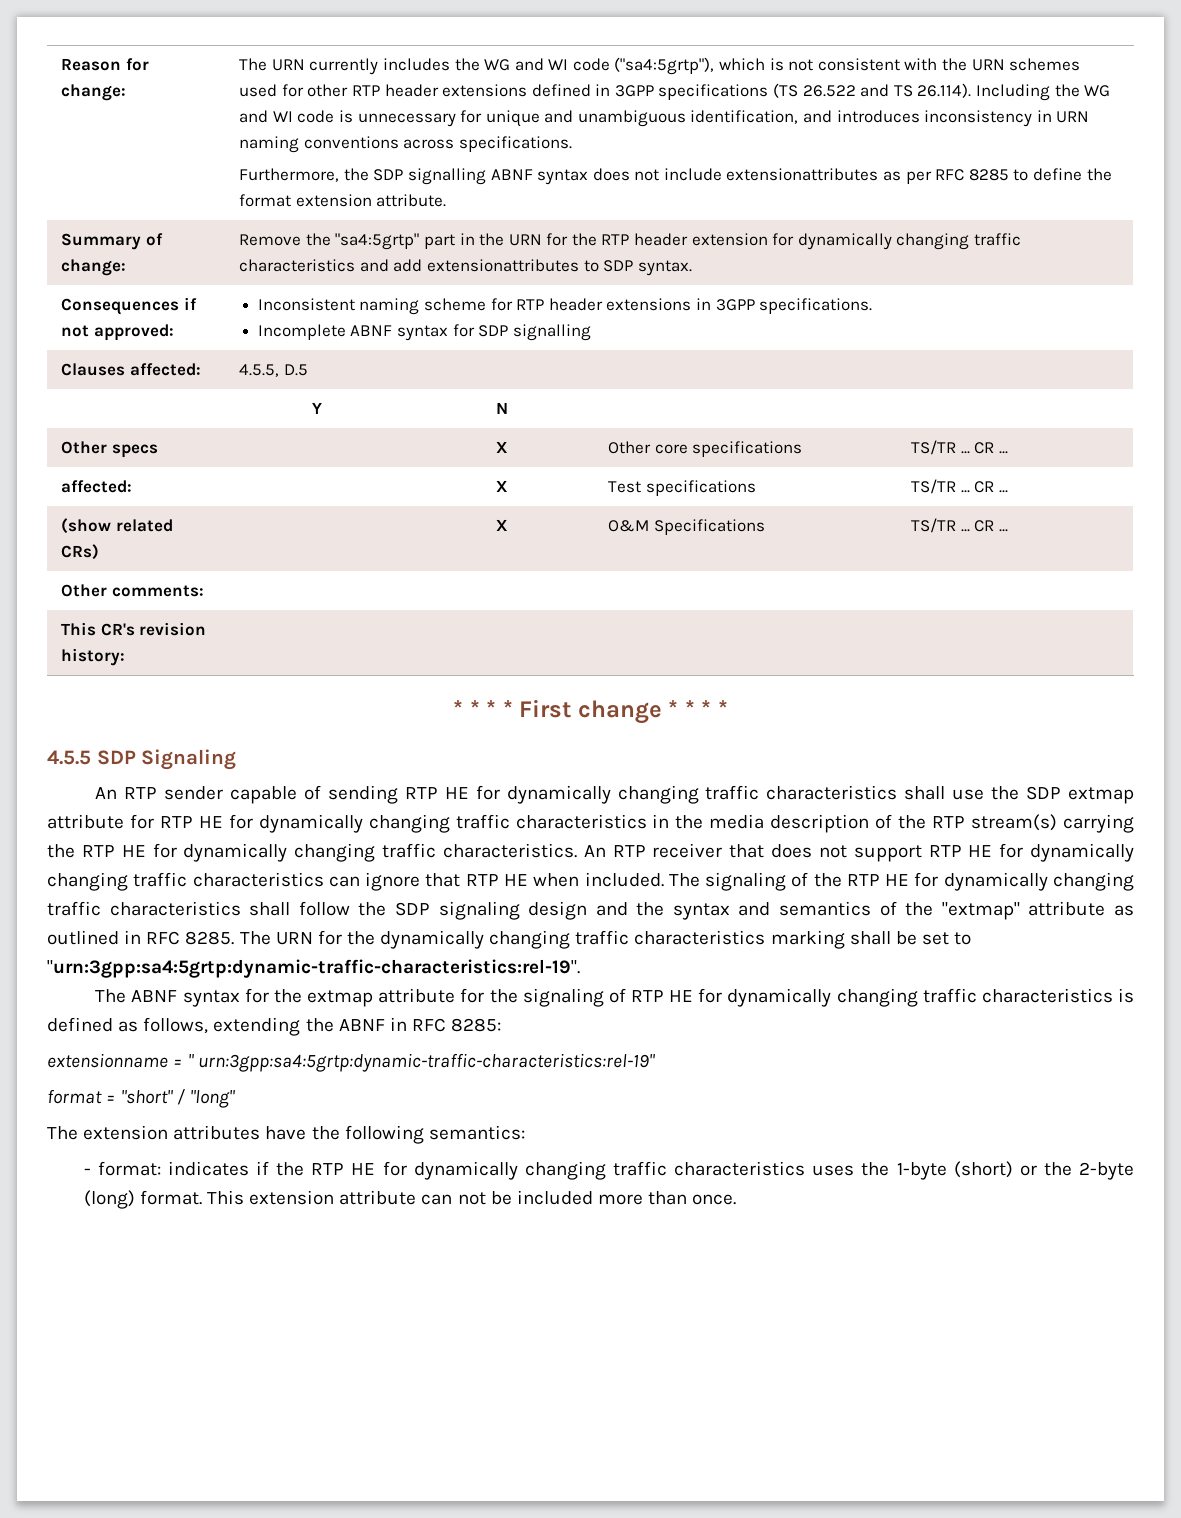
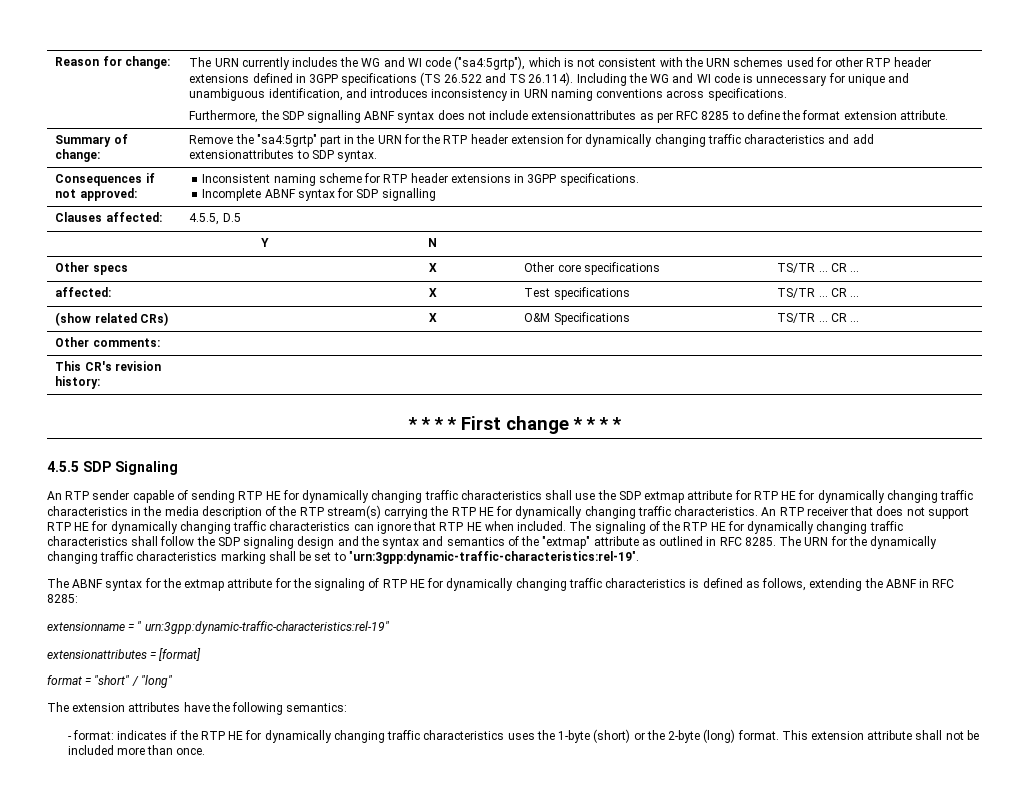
- The URN for the dynamically changing traffic characteristics marking shall be set to "urn:3gpp:sa4:5grtp:dynamic-traffic-characteristics:rel-19".
+ The URN for the dynamically changing traffic characteristics marking shall be set to "urn:3gpp:dynamic-traffic-characteristics:rel-19".
- extensionname = " urn:3gpp:sa4:5grtp:dynamic-traffic-characteristics:rel-19"
+ extensionname = " urn:3gpp:dynamic-traffic-characteristics:rel-19"
+ extensionattributes = [format]
- This extension attribute can not be included more than once.
+ This extension attribute shall not be included more than once.

